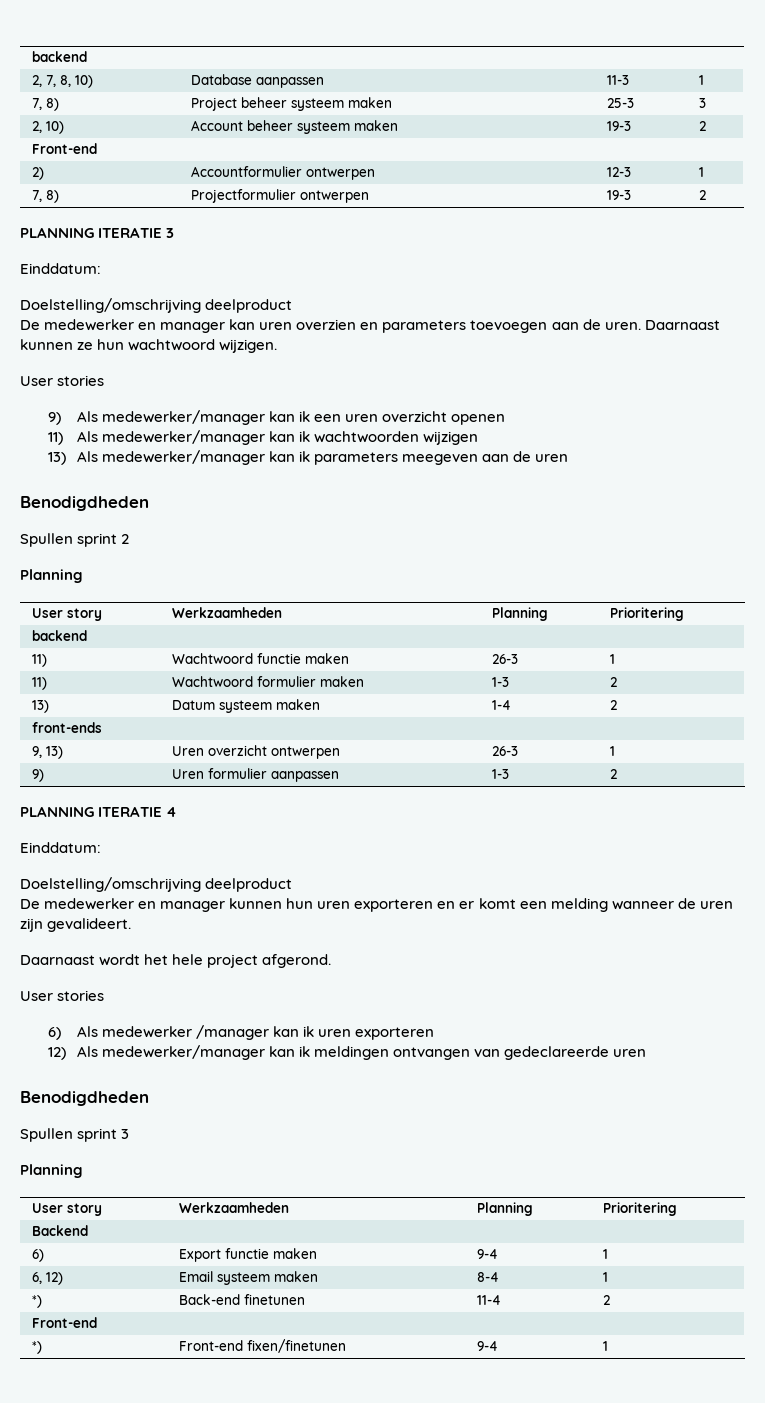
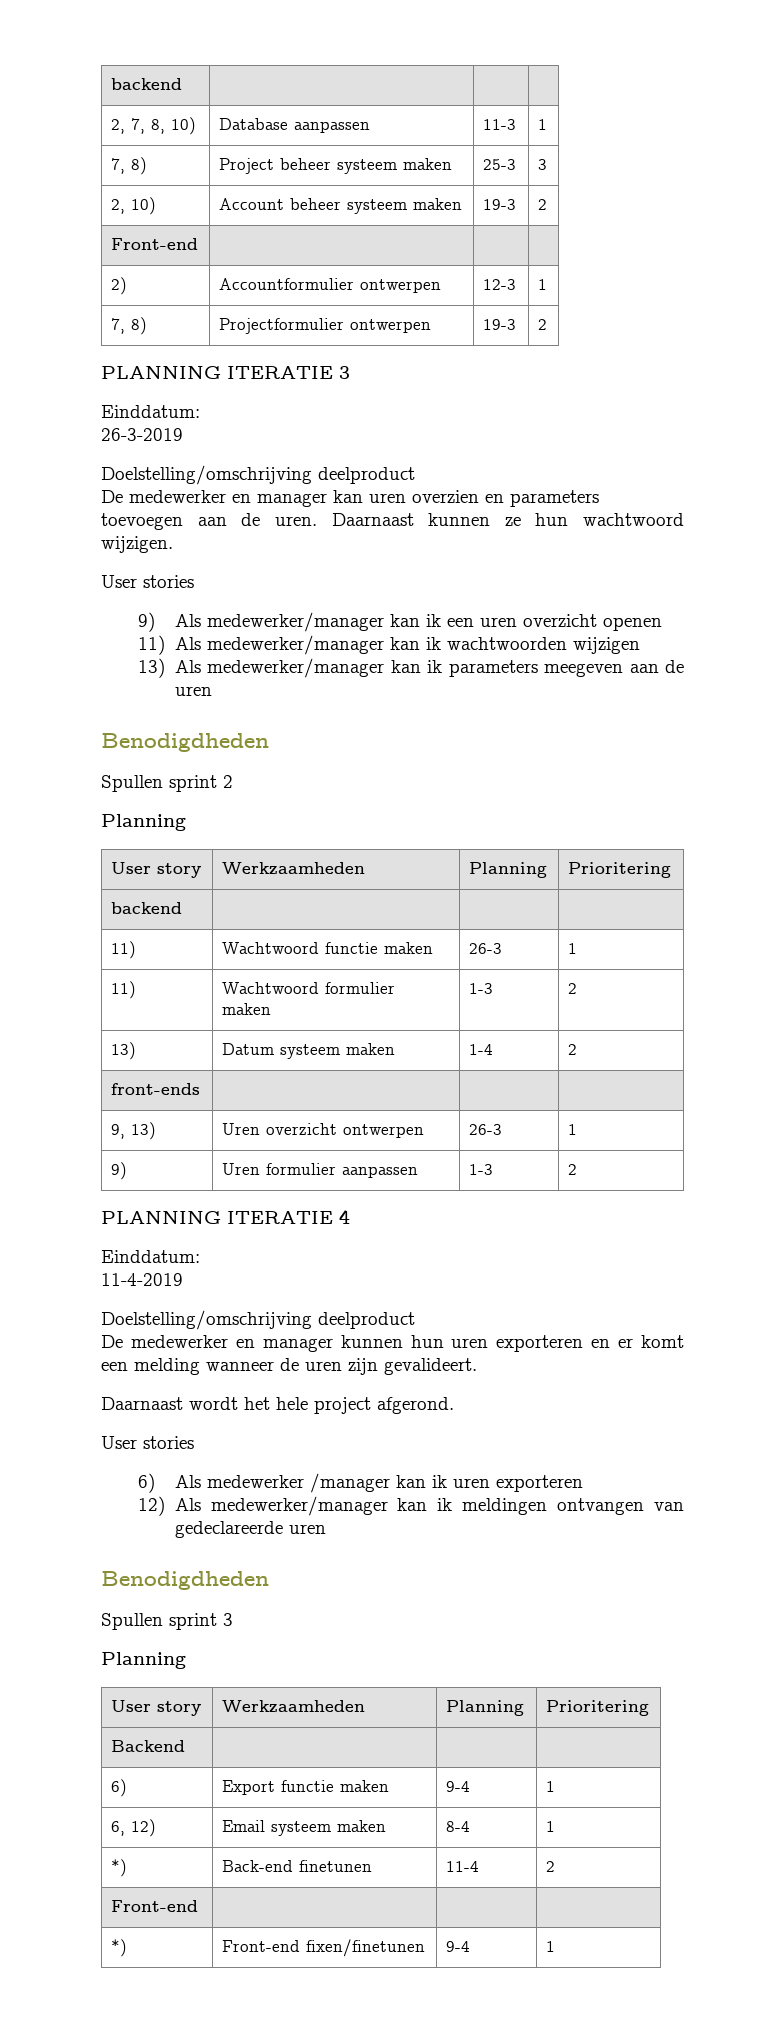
+ 26-3-2019
+ 11-4-2019

